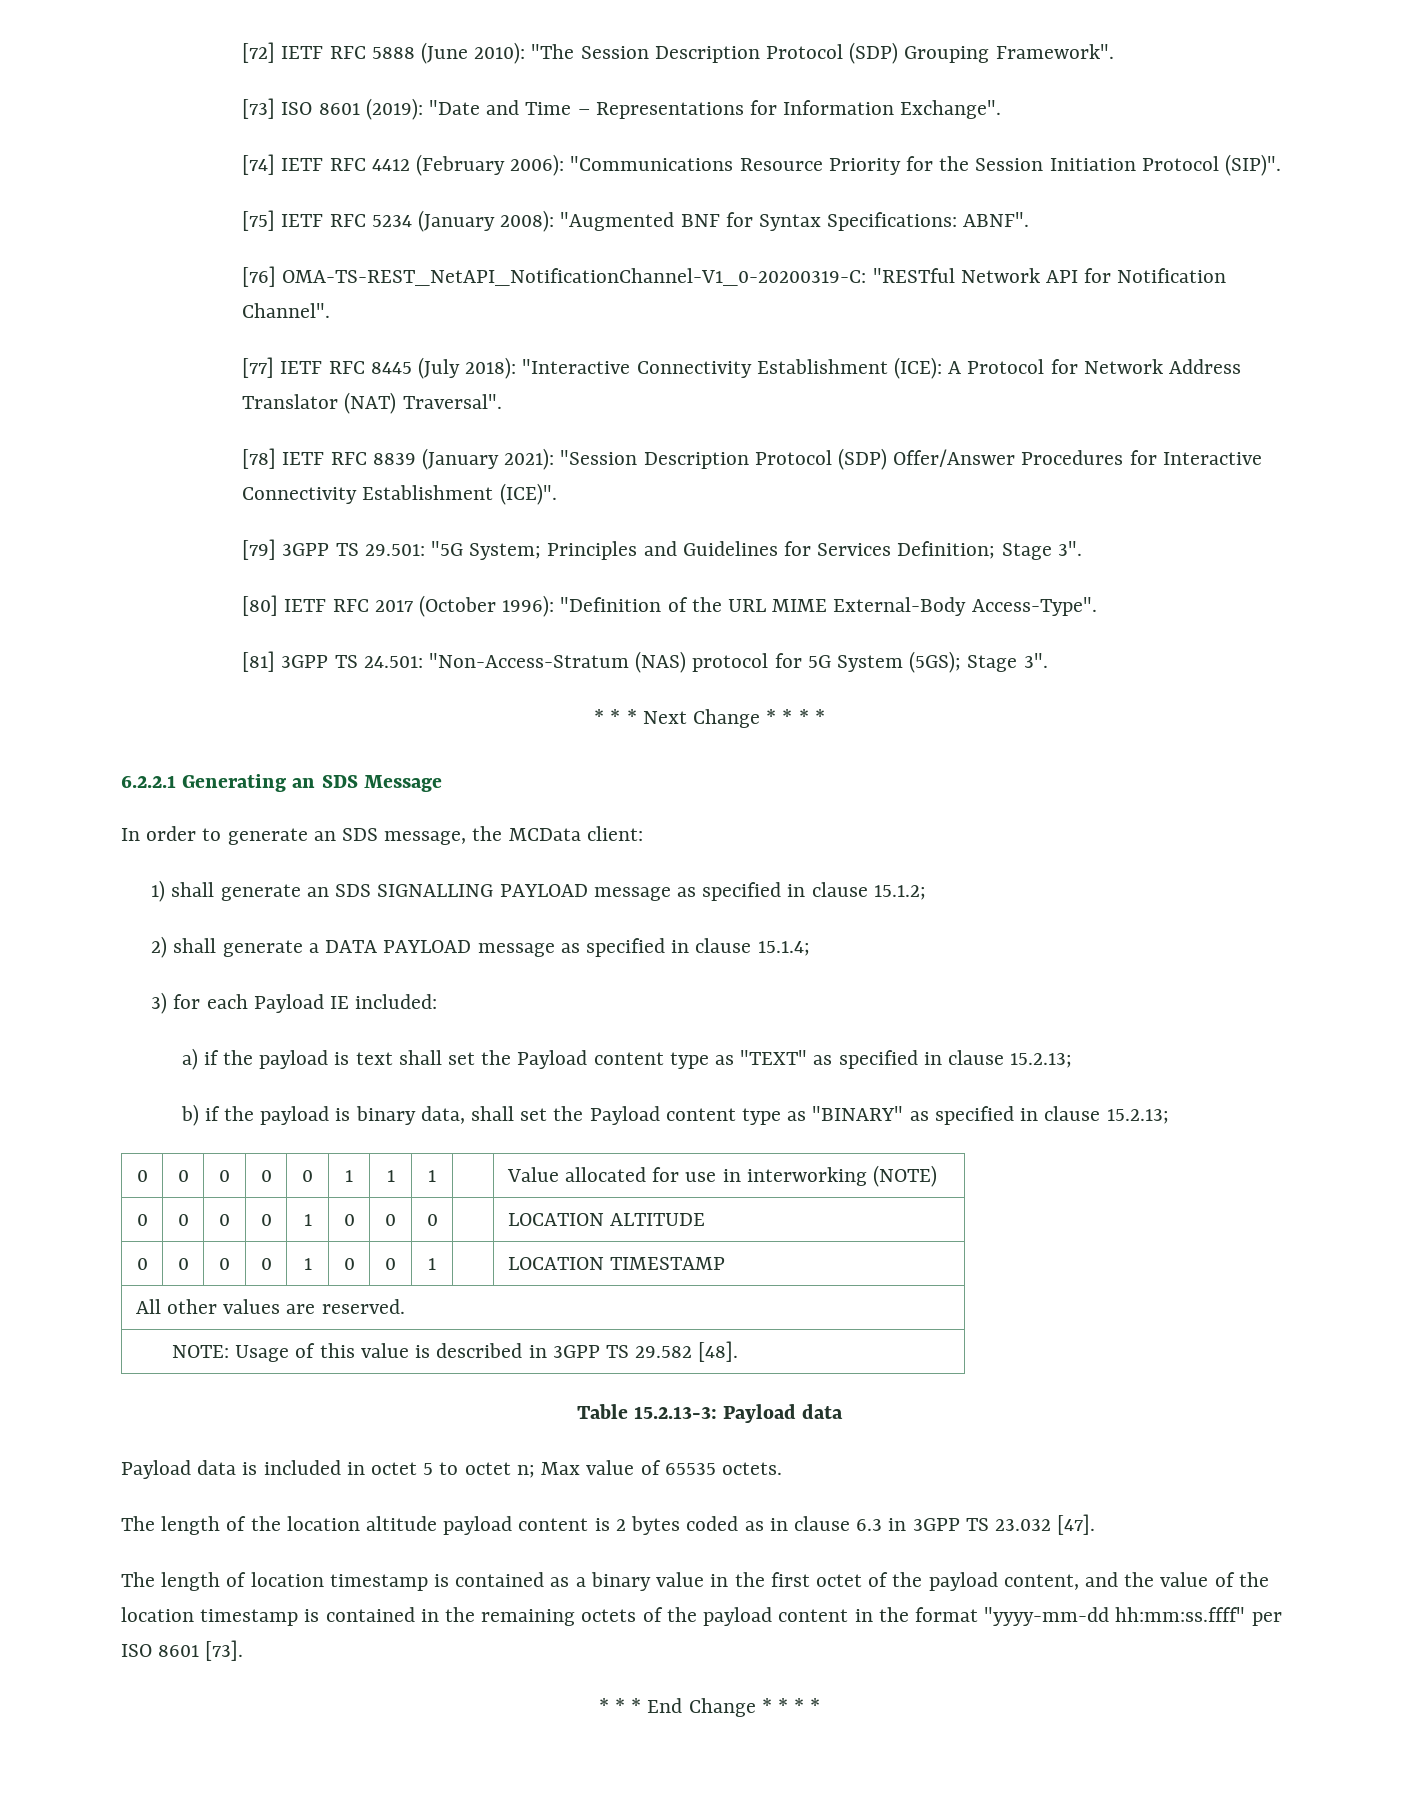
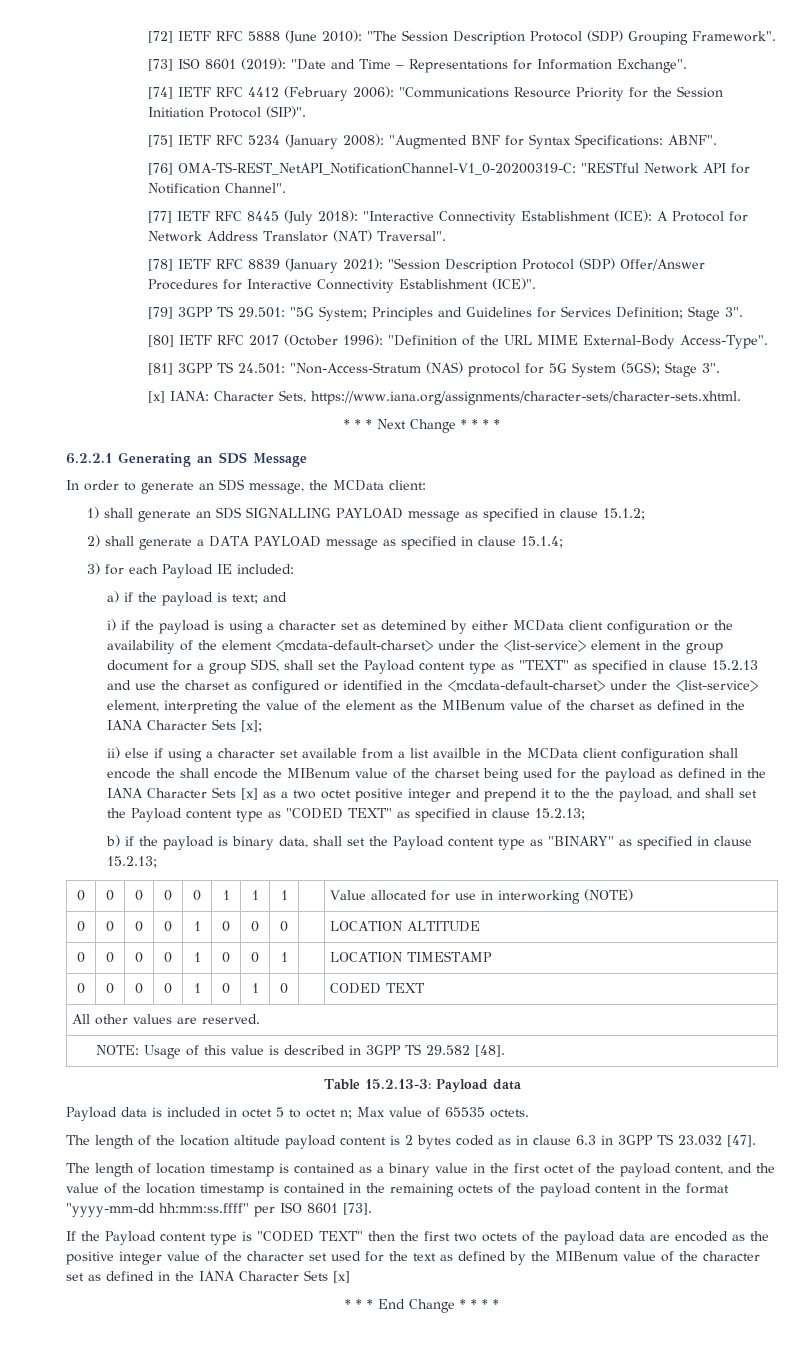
+ [x] IANA: Character Sets, https://www.iana.org/assignments/character-sets/character-sets.xhtml.
- a) if the payload is text shall set the Payload content type as "TEXT" as specified in clause 15.2.13;
+ a) if the payload is text; and
+ i) if the payload is using a character set as detemined by either MCData client configuration or the availability of the element <mcdata-default-charset> under the <list-service> element in the group document for a group SDS, shall set the Payload content type as "TEXT" as specified in clause 15.2.13 and use the charset as configured or identified in the <mcdata-default-charset> under the <list-service> element, interpreting the value of the element as the MIBenum value of the charset as defined in the IANA Character Sets [x];
+ ii) else if using a character set available from a list availble in the MCData client configuration shall encode the shall encode the MIBenum value of the charset being used for the payload as defined in the IANA Character Sets [x] as a two octet positive integer and prepend it to the the payload, and shall set the Payload content type as "CODED TEXT" as specified in clause 15.2.13;
+ 0 | 0 | 0 | 0 | 1 | 0 | 1 | 0 | | CODED TEXT
+ If the Payload content type is "CODED TEXT" then the first two octets of the payload data are encoded as the positive integer value of the character set used for the text as defined by the MIBenum value of the character set as defined in the IANA Character Sets [x]

